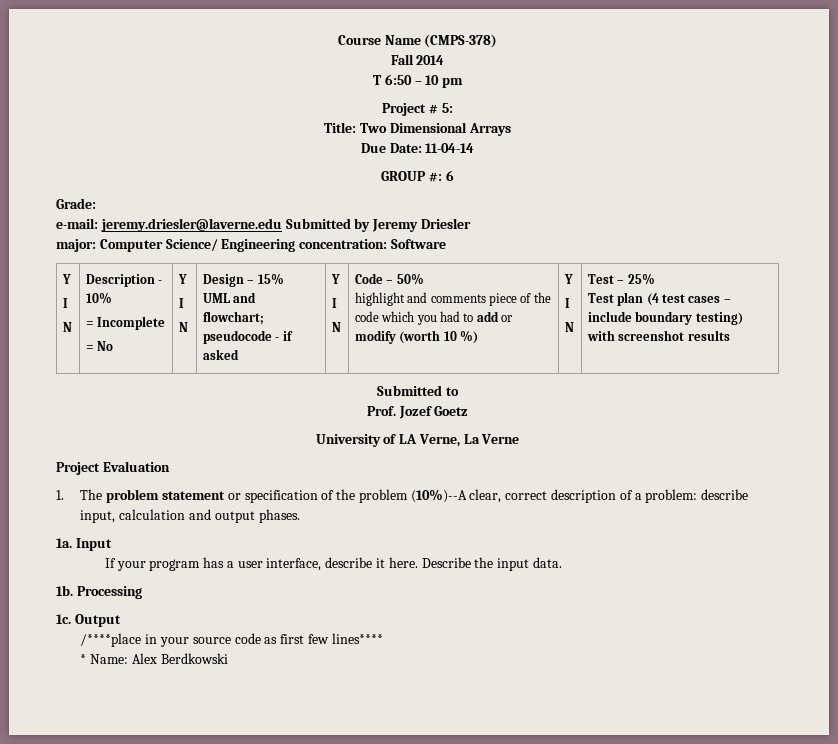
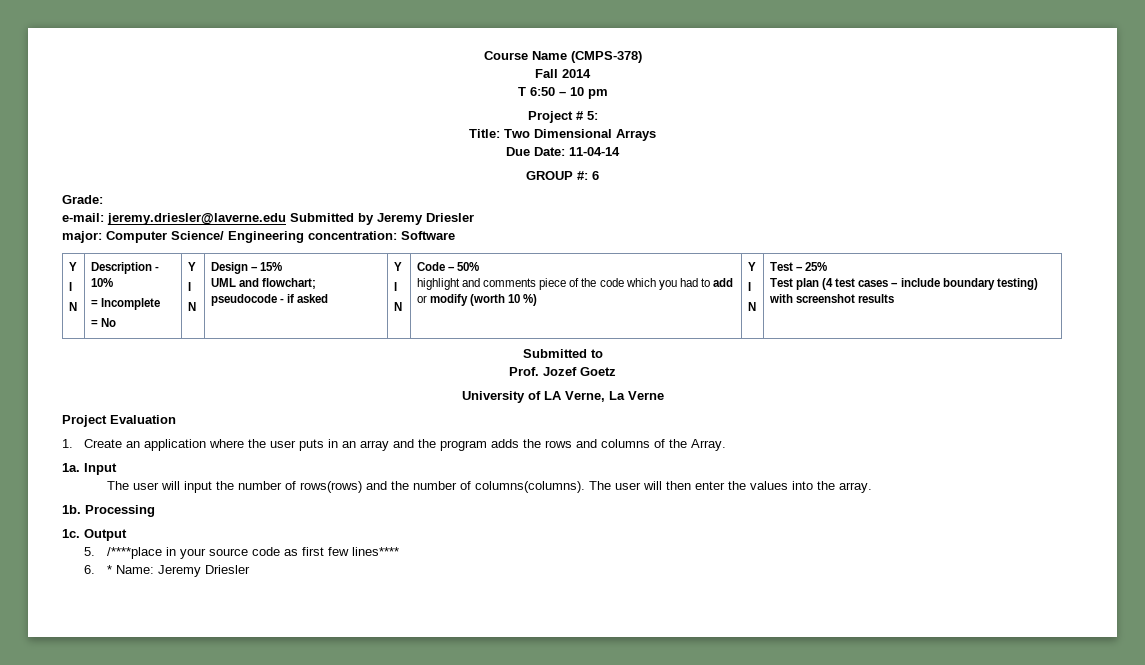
- 1. The problem statement or specification of the problem (10%)--A clear, correct description of a problem: describe input, calculation and output phases.
+ 1. Create an application where the user puts in an array and the program adds the rows and columns of the Array.
  1a. Input
- If your program has a user interface, describe it here. Describe the input data.
+ The user will input the number of rows(rows) and the number of columns(columns). The user will then enter the values into the array.
- /****place in your source code as first few lines****
+ 5. /****place in your source code as first few lines****
- * Name: Alex Berdkowski
+ 6. * Name: Jeremy Driesler

